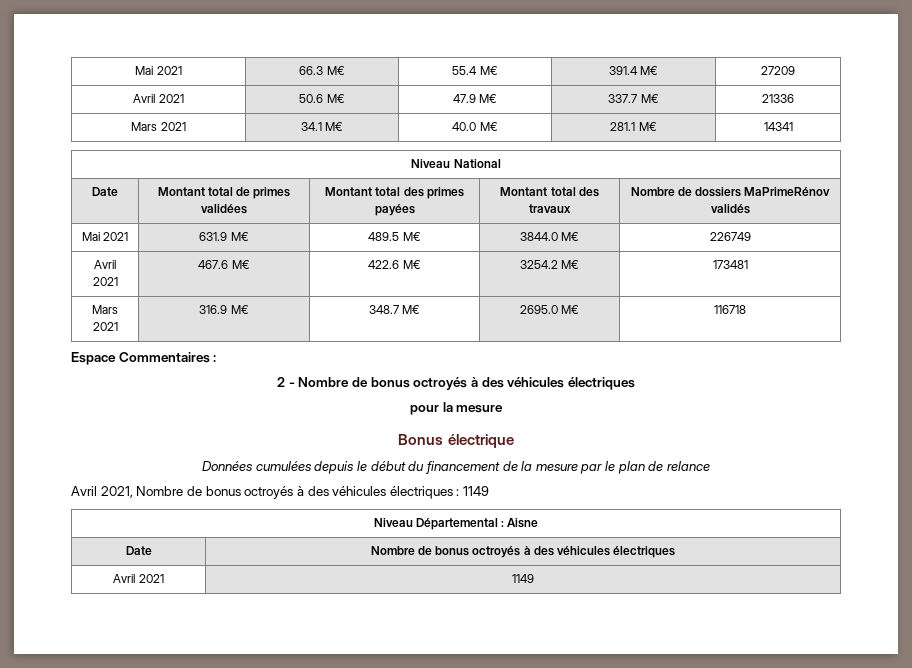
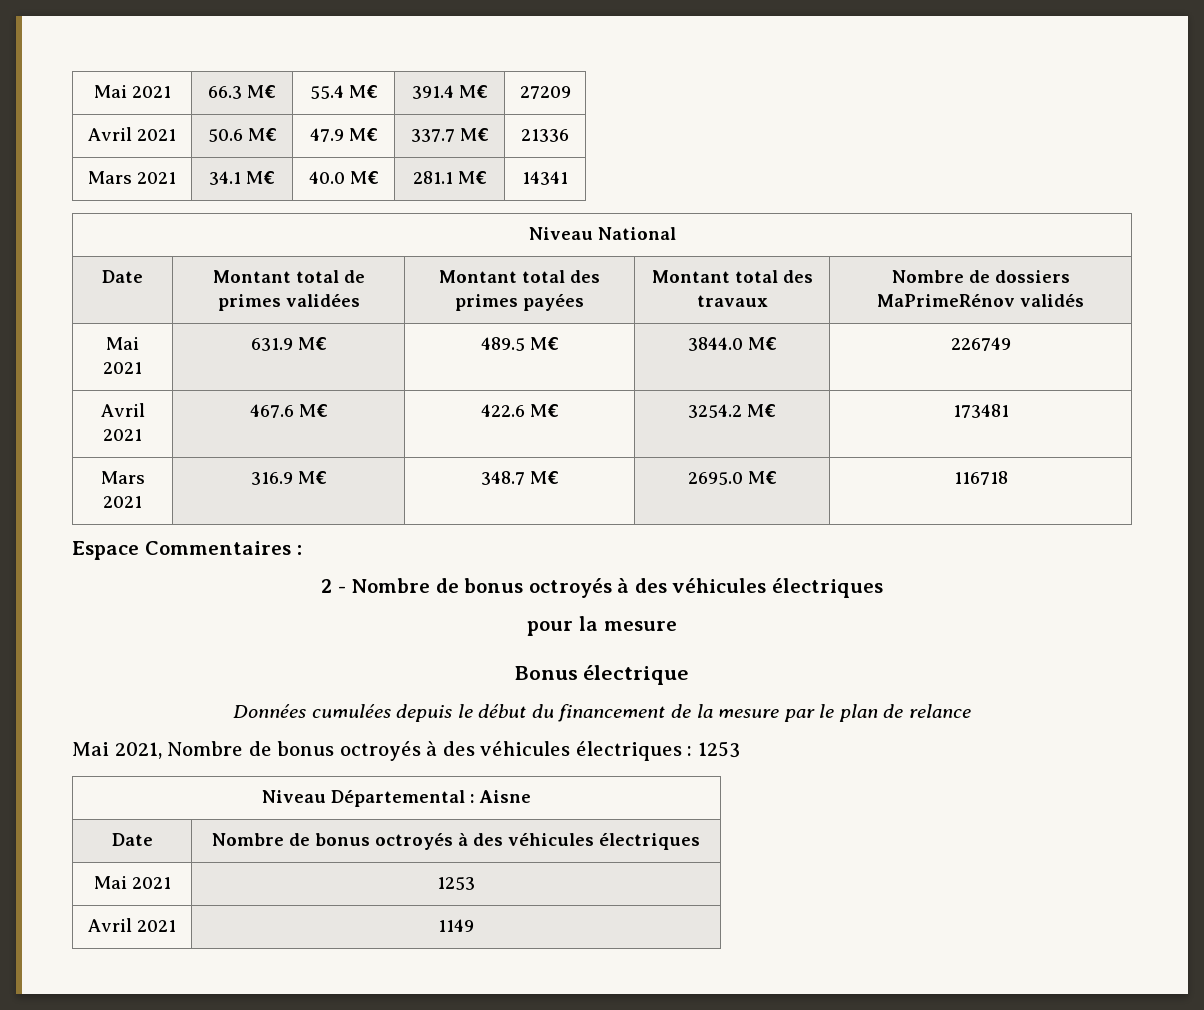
- Avril 2021, Nombre de bonus octroyés à des véhicules électriques : 1149
+ Mai 2021, Nombre de bonus octroyés à des véhicules électriques : 1253
+ Mai 2021 | 1253

